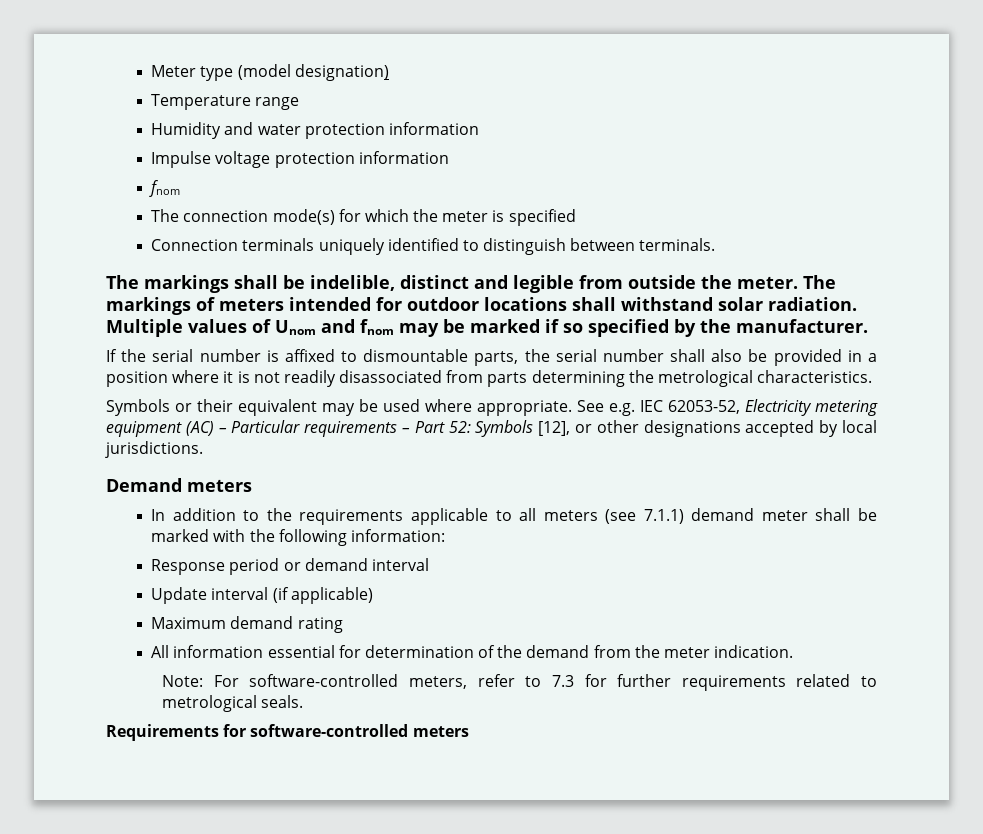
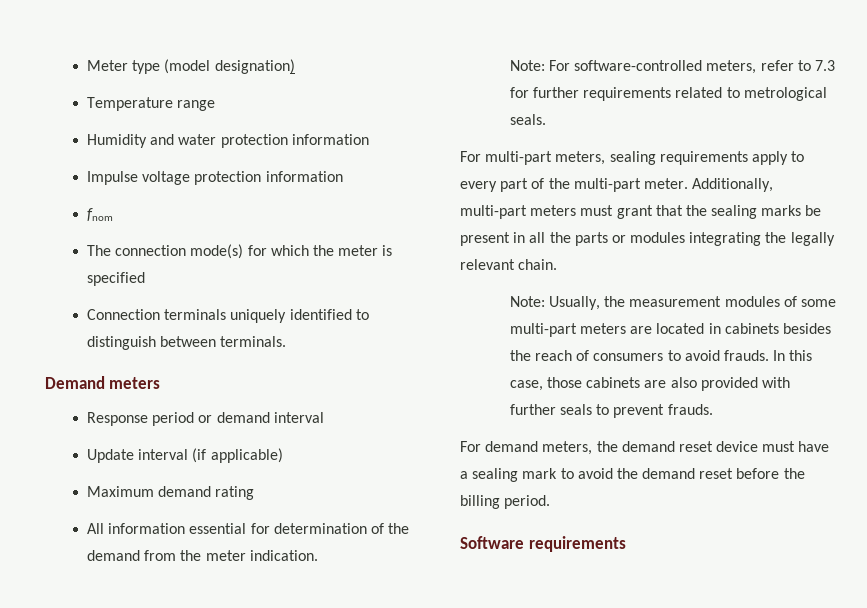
- The markings shall be indelible, distinct and legible from outside the meter. The markings of meters intended for outdoor locations shall withstand solar radiation. Multiple values of Unom and fnom may be marked if so specified by the manufacturer.
- If the serial number is affixed to dismountable parts, the serial number shall also be provided in a position where it is not readily disassociated from parts determining the metrological characteristics.
- Symbols or their equivalent may be used where appropriate. See e.g. IEC 62053-52, Electricity metering equipment (AC) – Particular requirements – Part 52: Symbols [12], or other designations accepted by local jurisdictions.
  Demand meters
- In addition to the requirements applicable to all meters (see 7.1.1) demand meter shall be marked with the following information:
- Requirements for software-controlled meters
+ For multi-part meters, sealing requirements apply to every part of the multi-part meter. Additionally, multi-part meters must grant that the sealing marks be present in all the parts or modules integrating the legally relevant chain.
+ Note: Usually, the measurement modules of some multi-part meters are located in cabinets besides the reach of consumers to avoid frauds. In this case, those cabinets are also provided with further seals to prevent frauds.
+ For demand meters, the demand reset device must have a sealing mark to avoid the demand reset before the billing period.
+ Software requirements

